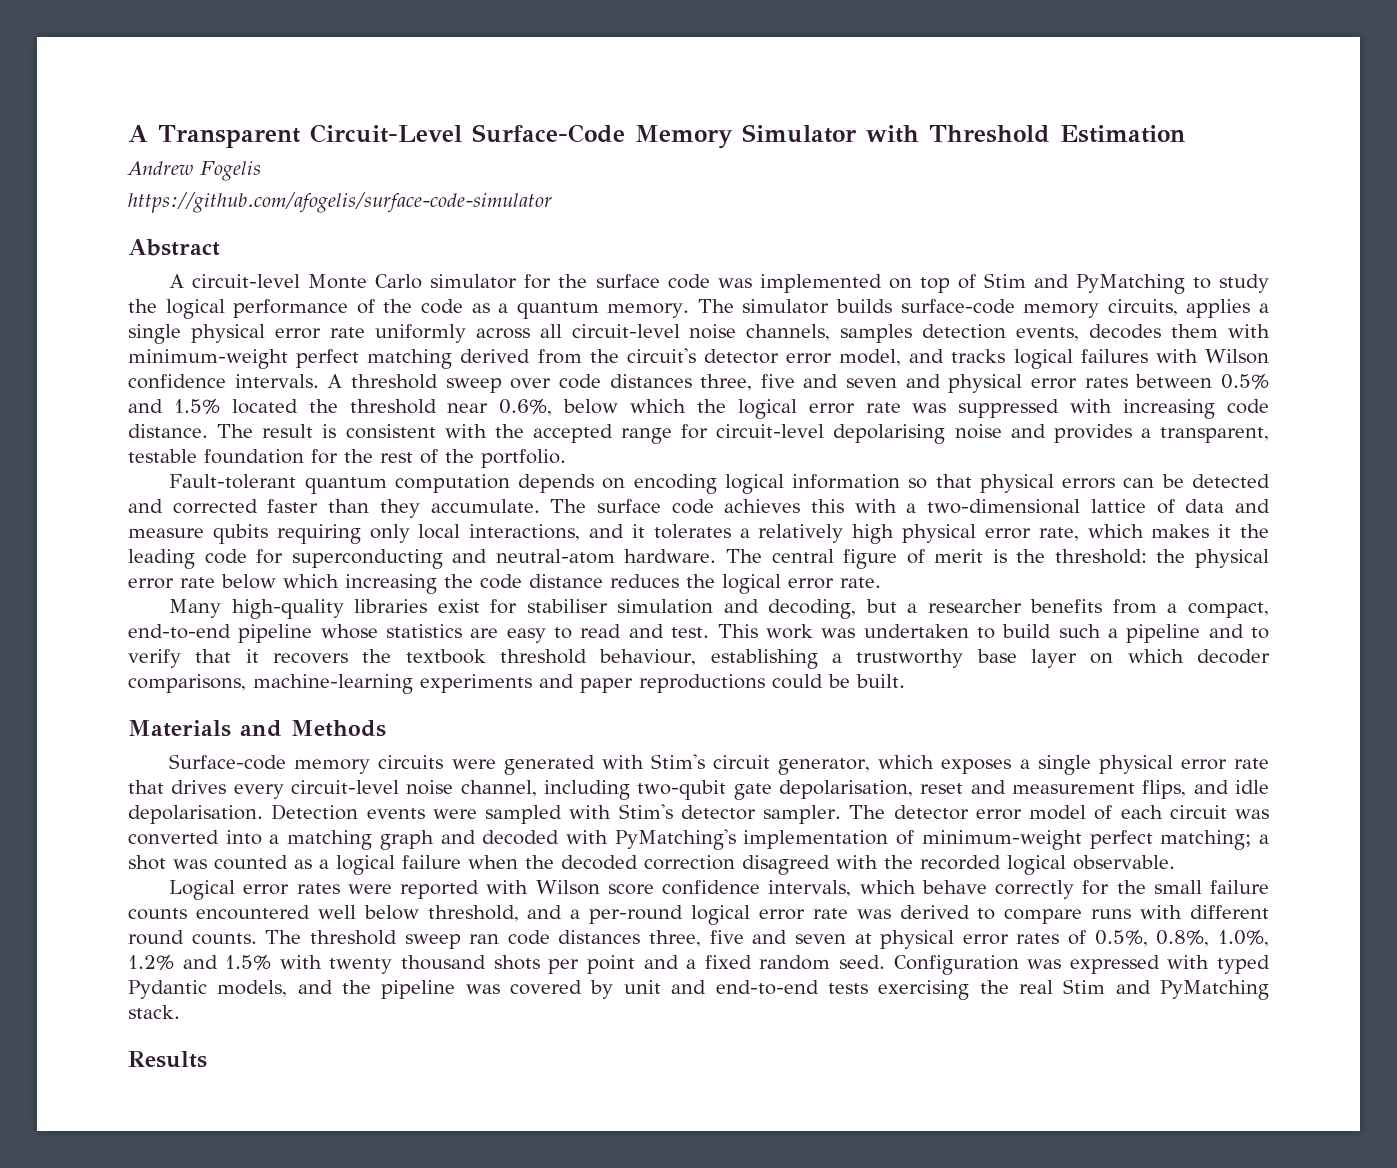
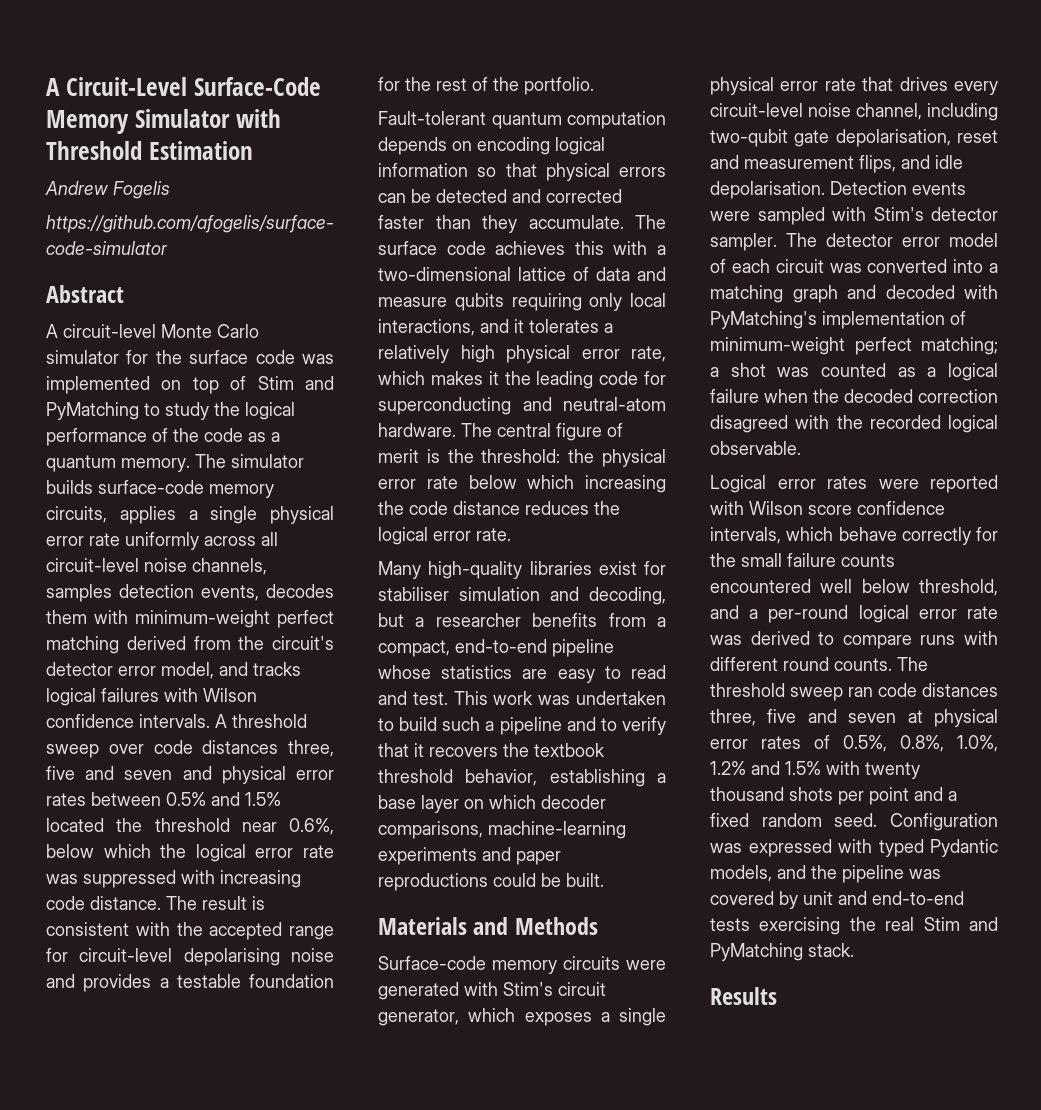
- A Transparent Circuit-Level Surface-Code Memory Simulator with Threshold Estimation
+ A Circuit-Level Surface-Code Memory Simulator with Threshold Estimation
- The result is consistent with the accepted range for circuit-level depolarising noise and provides a transparent, testable foundation for the rest of the portfolio.
+ The result is consistent with the accepted range for circuit-level depolarising noise and provides a testable foundation for the rest of the portfolio.
- This work was undertaken to build such a pipeline and to verify that it recovers the textbook threshold behaviour, establishing a trustworthy base layer on which decoder comparisons, machine-learning experiments and paper reproductions could be built.
+ This work was undertaken to build such a pipeline and to verify that it recovers the textbook threshold behavior, establishing a base layer on which decoder comparisons, machine-learning experiments and paper reproductions could be built.

